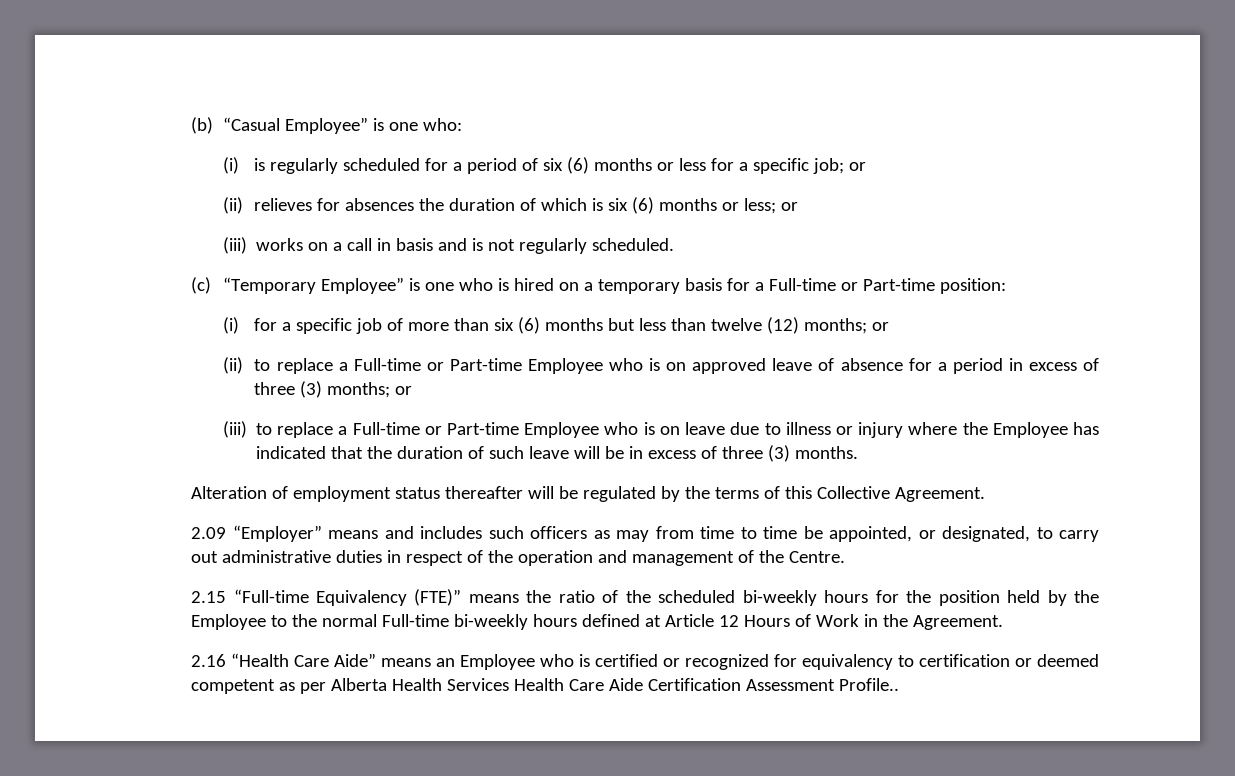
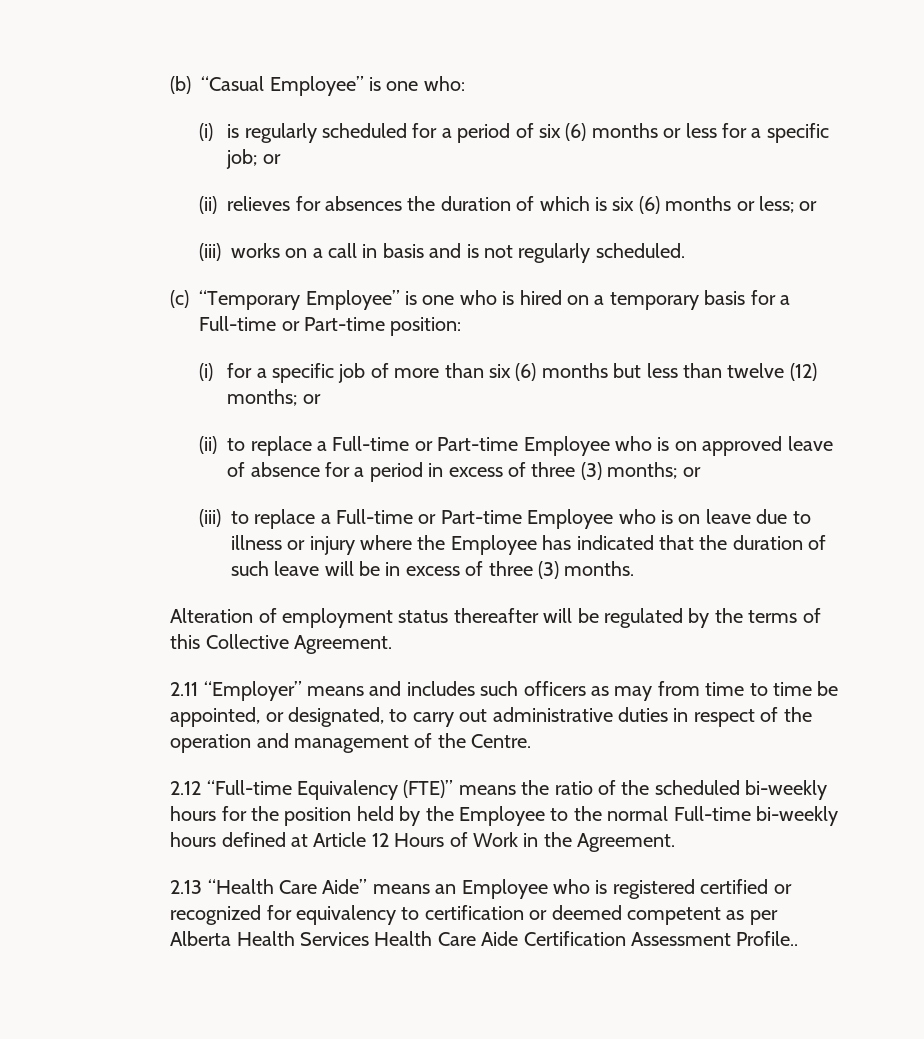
- 2.09 “Employer” means and includes such officers as may from time to time be appointed, or designated, to carry out administrative duties in respect of the operation and management of the Centre.
+ 2.11 “Employer” means and includes such officers as may from time to time be appointed, or designated, to carry out administrative duties in respect of the operation and management of the Centre.
- 2.15 “Full-time Equivalency (FTE)” means the ratio of the scheduled bi-weekly hours for the position held by the Employee to the normal Full-time bi-weekly hours defined at Article 12 Hours of Work in the Agreement.
+ 2.12 “Full-time Equivalency (FTE)” means the ratio of the scheduled bi-weekly hours for the position held by the Employee to the normal Full-time bi-weekly hours defined at Article 12 Hours of Work in the Agreement.
- 2.16 “Health Care Aide” means an Employee who is certified or recognized for equivalency to certification or deemed competent as per Alberta Health Services Health Care Aide Certification Assessment Profile..
+ 2.13 “Health Care Aide” means an Employee who is registered certified or recognized for equivalency to certification or deemed competent as per Alberta Health Services Health Care Aide Certification Assessment Profile..

